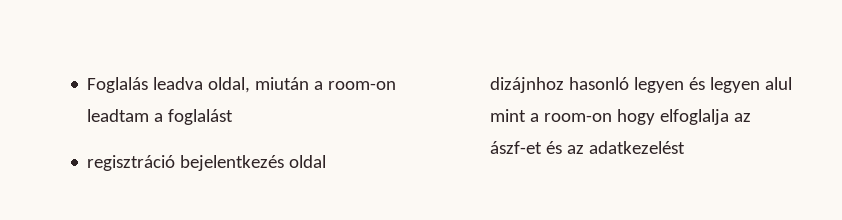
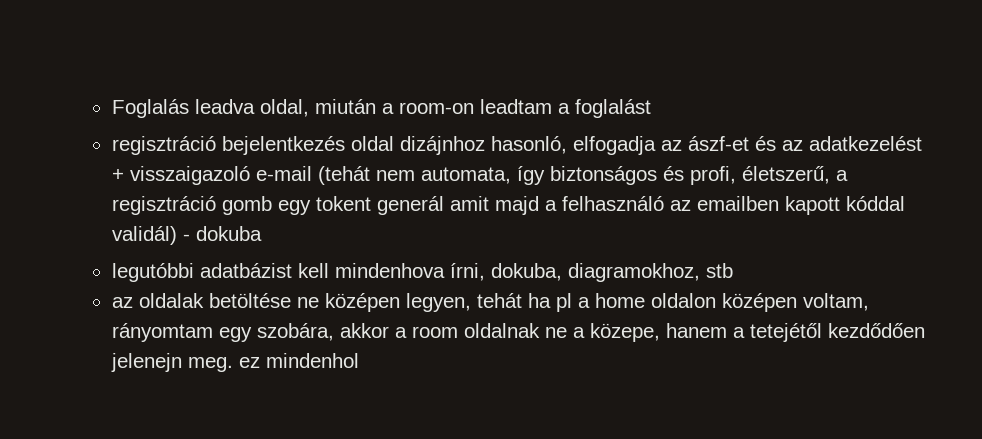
- regisztráció bejelentkezés oldal dizájnhoz hasonló legyen és legyen alul mint a room-on hogy elfoglalja az ászf-et és az adatkezelést
+ regisztráció bejelentkezés oldal dizájnhoz hasonló, elfogadja az ászf-et és az adatkezelést + visszaigazoló e-mail (tehát nem automata, így biztonságos és profi, életszerű, a regisztráció gomb egy tokent generál amit majd a felhasználó az emailben kapott kóddal validál) - dokuba
+ legutóbbi adatbázist kell mindenhova írni, dokuba, diagramokhoz, stb
+ az oldalak betöltése ne középen legyen, tehát ha pl a home oldalon középen voltam, rányomtam egy szobára, akkor a room oldalnak ne a közepe, hanem a tetejétől kezdődően jelenejn meg. ez mindenhol

